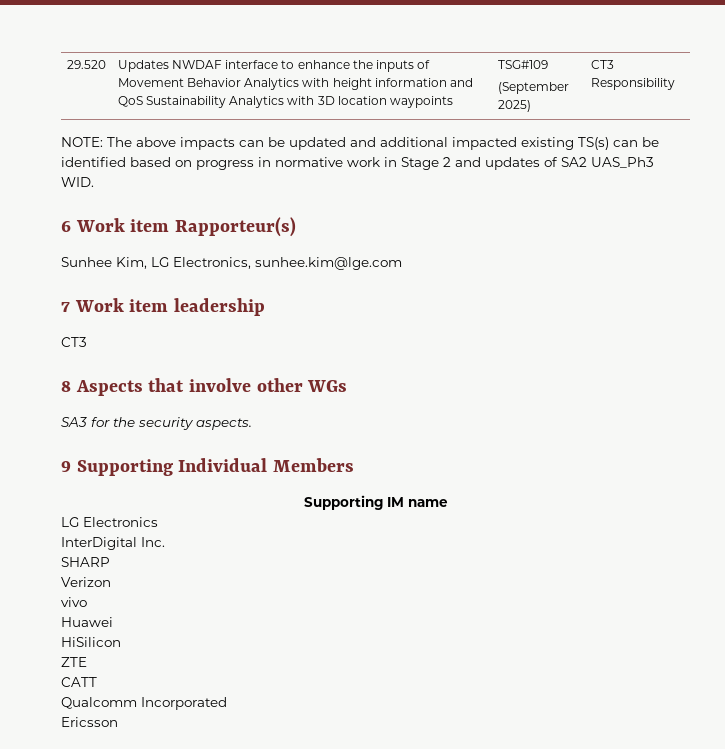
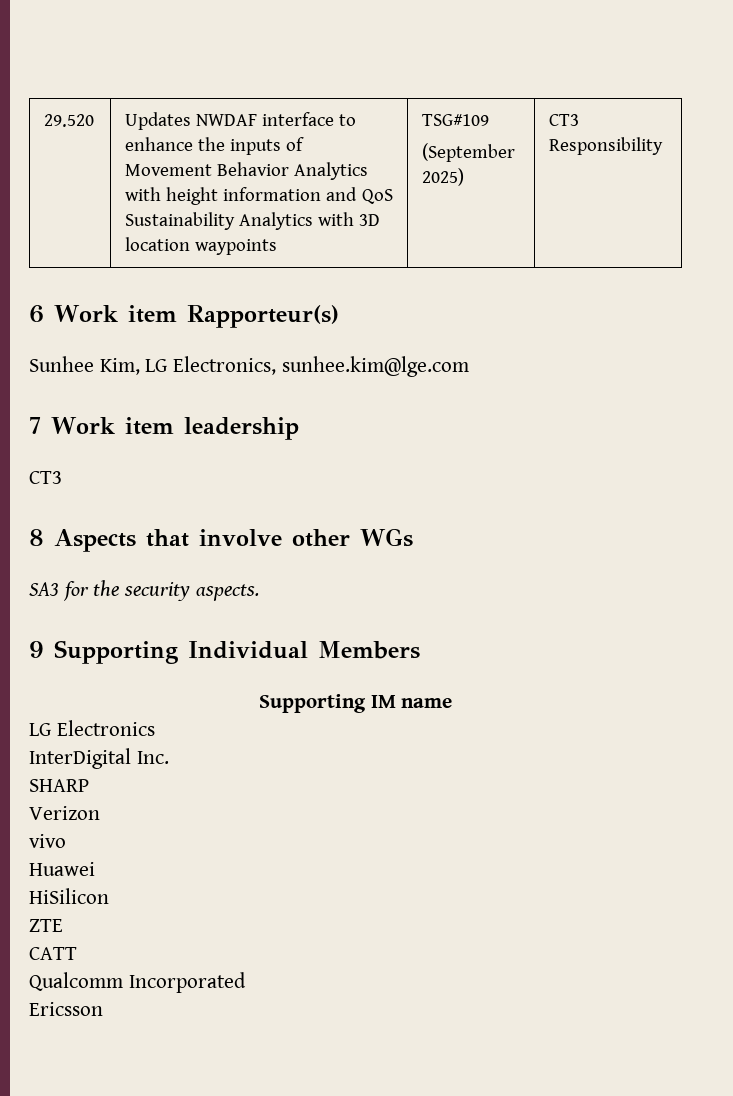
- NOTE: The above impacts can be updated and additional impacted existing TS(s) can be identified based on progress in normative work in Stage 2 and updates of SA2 UAS_Ph3 WID.

